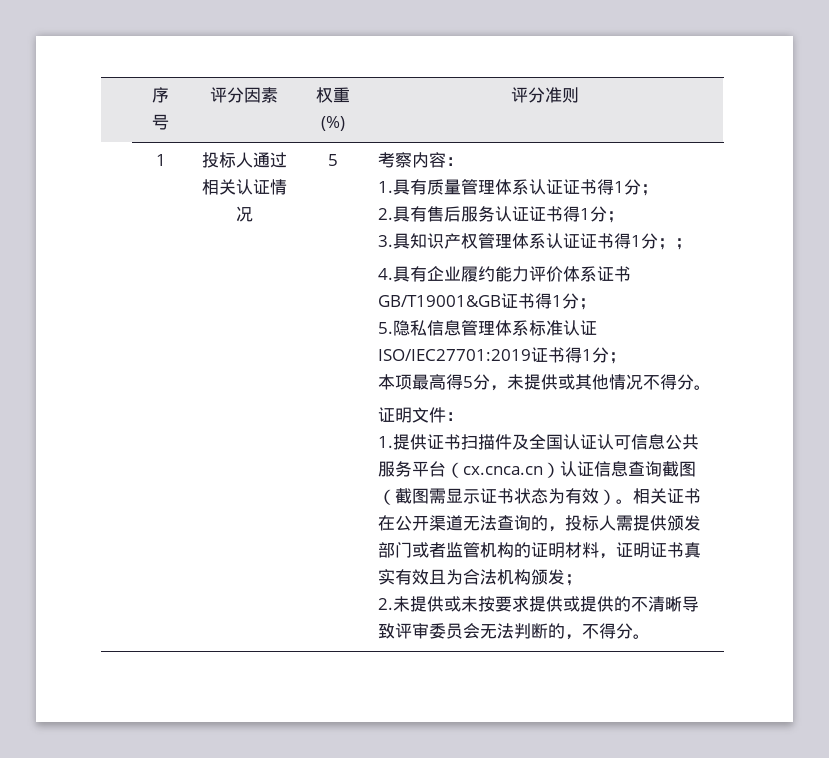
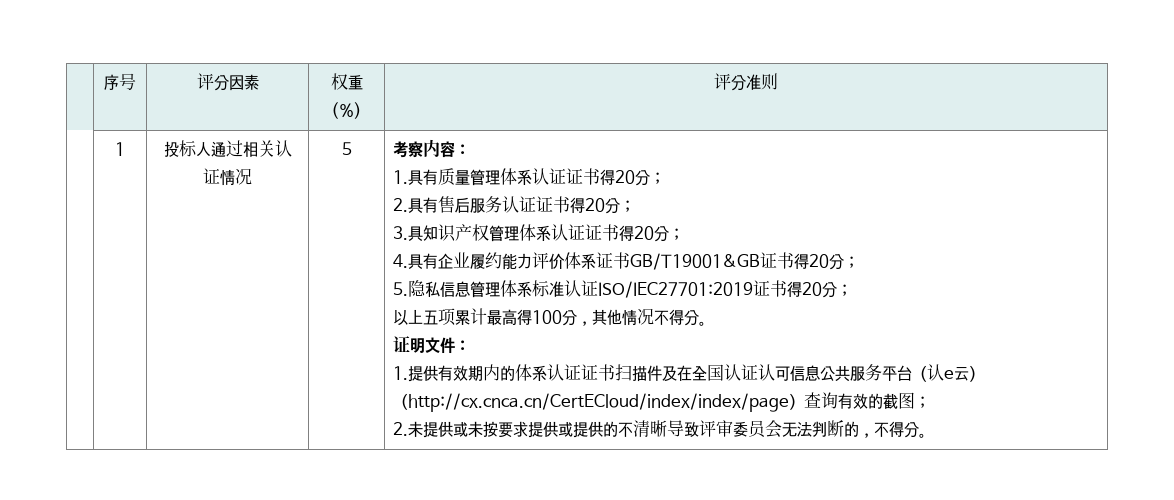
- 1.具有质量管理体系认证证书得1分；
+ 1.具有质量管理体系认证证书得20分；
- 2.具有售后服务认证证书得1分；
+ 2.具有售后服务认证证书得20分；
- 3.具知识产权管理体系认证证书得1分；；
+ 3.具知识产权管理体系认证证书得20分；
- 4.具有企业履约能力评价体系证书GB/T19001&GB证书得1分；
+ 4.具有企业履约能力评价体系证书GB/T19001&GB证书得20分；
- 5.隐私信息管理体系标准认证ISO/IEC27701:2019证书得1分；
- 本项最高得5分，未提供或其他情况不得分。
+ 5.隐私信息管理体系标准认证ISO/IEC27701:2019证书得20分；
+ 以上五项累计最高得100分，其他情况不得分。
- 1.提供证书扫描件及全国认证认可信息公共服务平台（cx.cnca.cn）认证信息查询截图（截图需显示证书状态为有效）。相关证书在公开渠道无法查询的，投标人需提供颁发部门或者监管机构的证明材料，证明证书真实有效且为合法机构颁发；
+ 1.提供有效期内的体系认证证书扫描件及在全国认证认可信息公共服务平台（认e云）（http://cx.cnca.cn/CertECloud/index/index/page）查询有效的截图；

